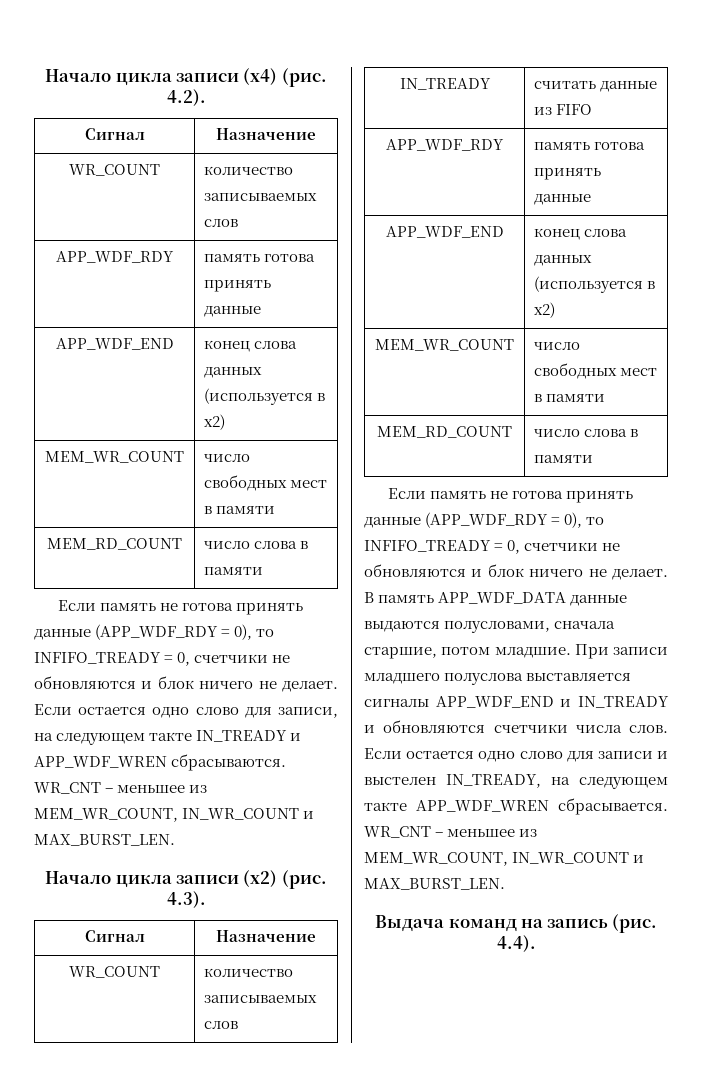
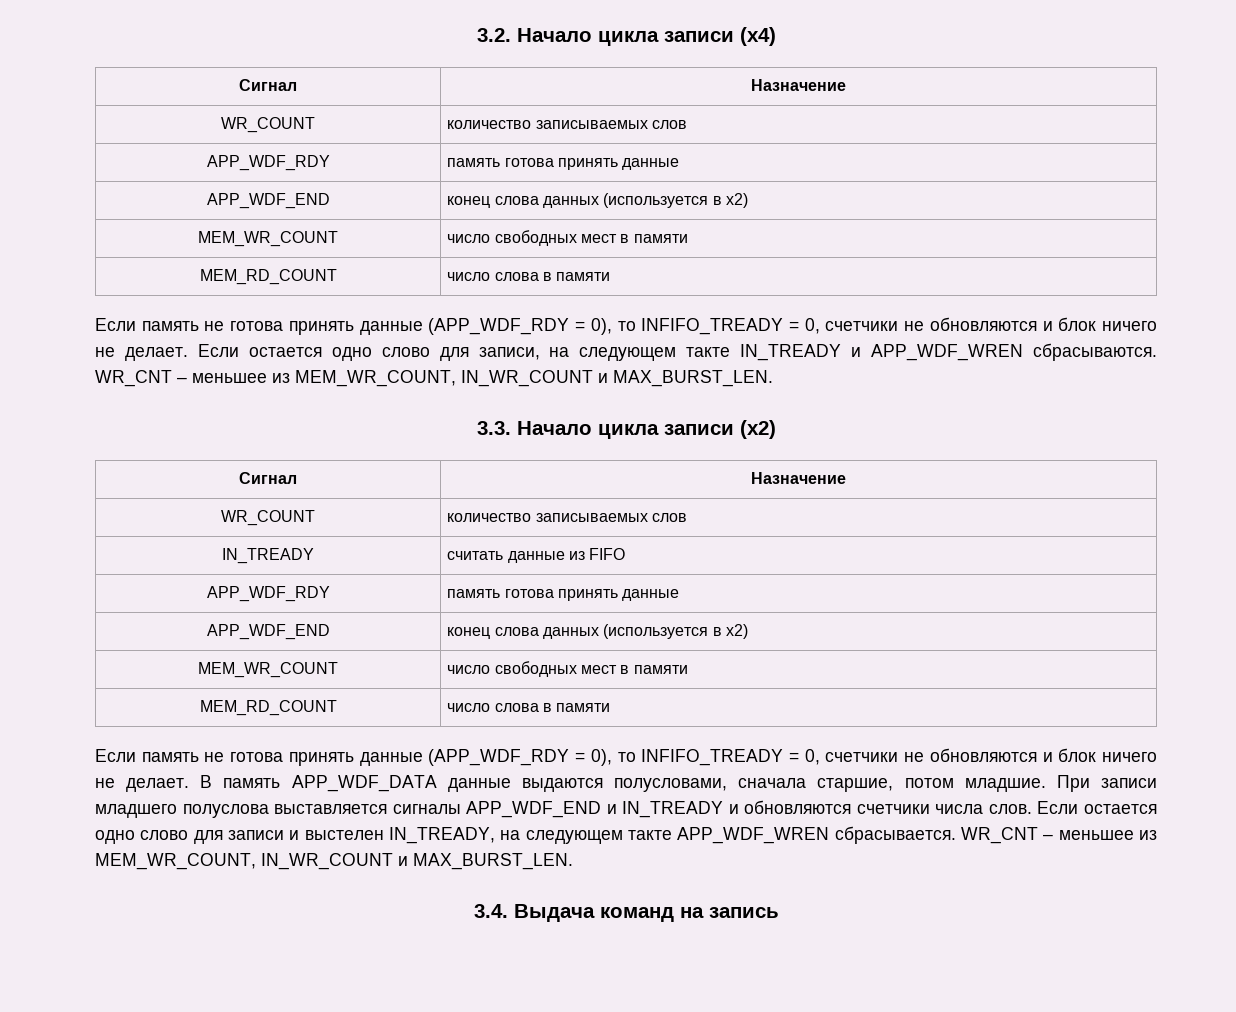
- Начало цикла записи (x4) (рис. 4.2).
+ 3.2. Начало цикла записи (x4)
- Начало цикла записи (x2) (рис. 4.3).
+ 3.3. Начало цикла записи (x2)
- Выдача команд на запись (рис. 4.4).
+ 3.4. Выдача команд на запись

